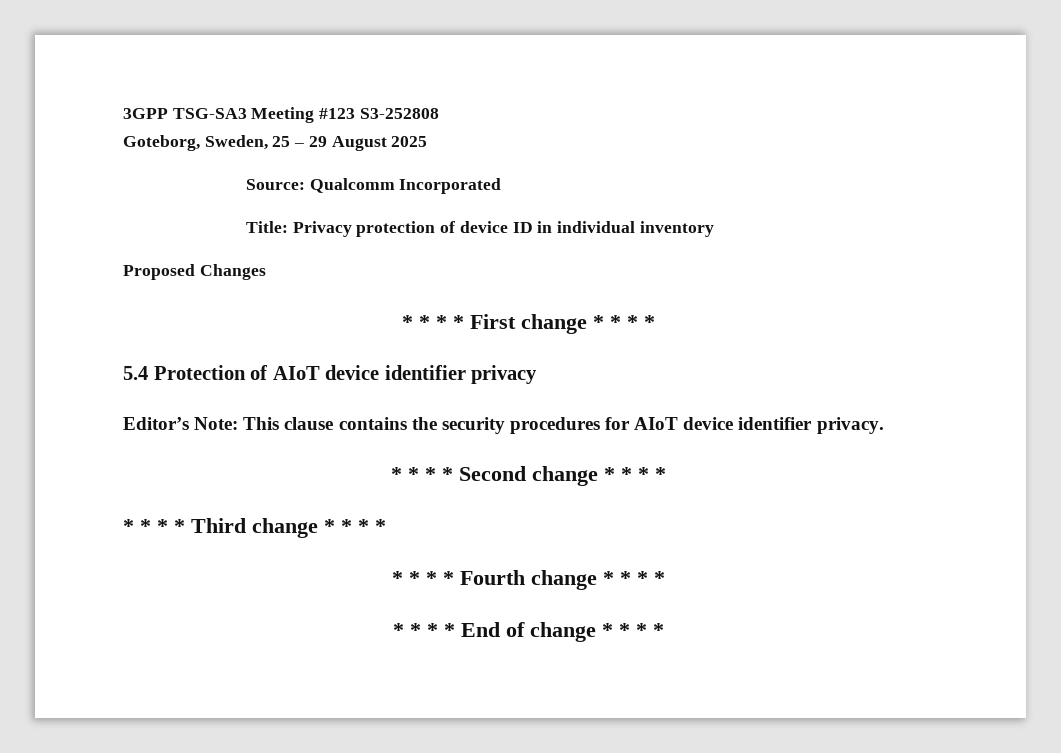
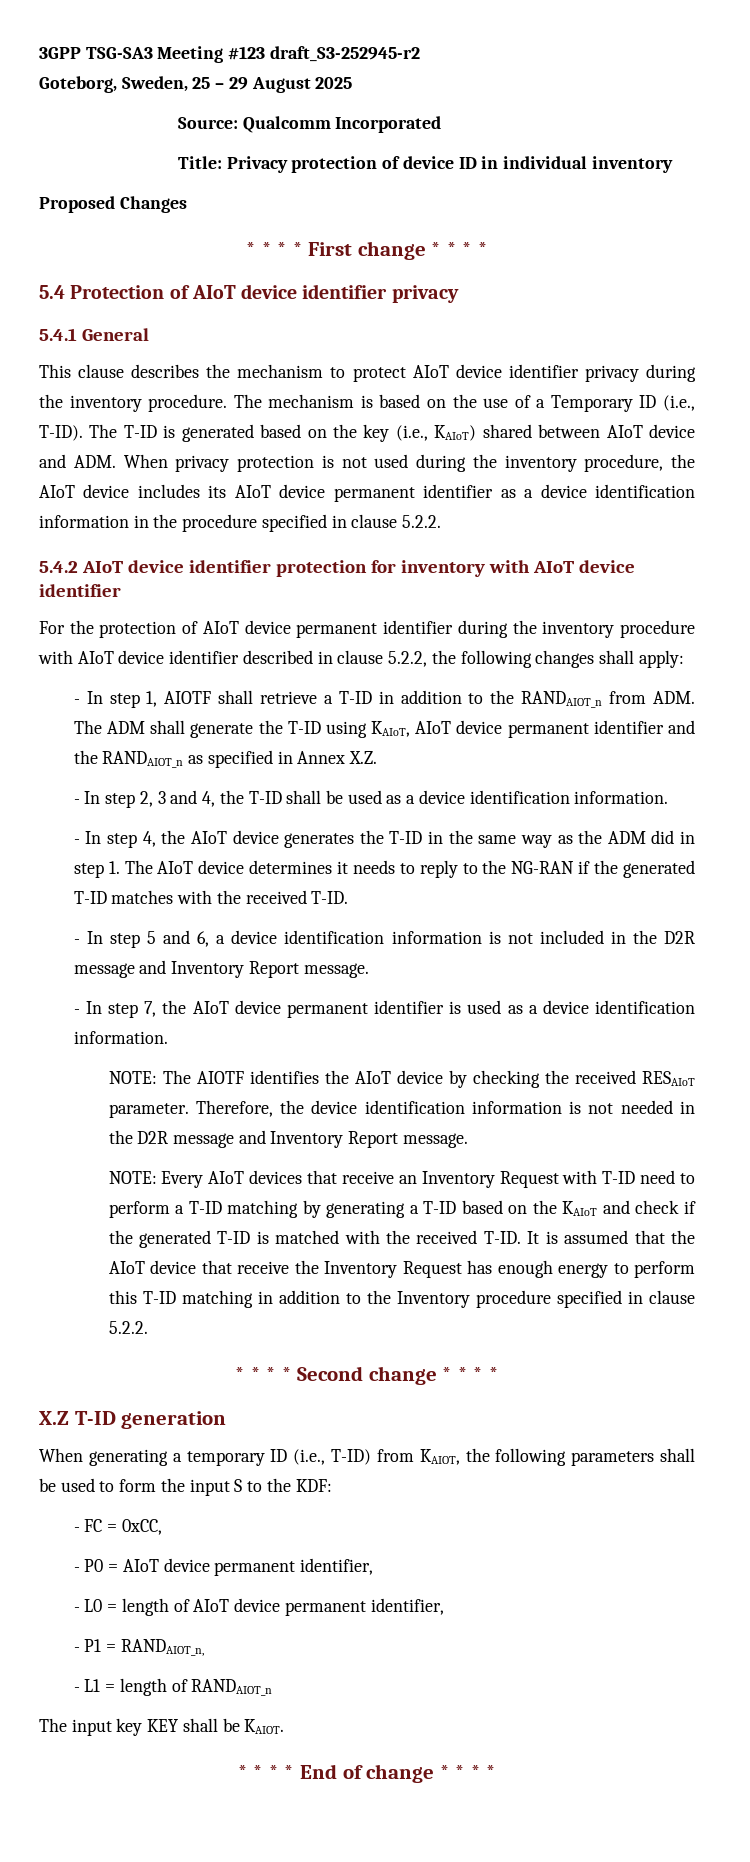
- 3GPP TSG-SA3 Meeting #123 S3-252808
+ 3GPP TSG-SA3 Meeting #123 draft_S3-252945-r2
- Editor’s Note: This clause contains the security procedures for AIoT device identifier privacy.
+ 5.4.1 General
+ This clause describes the mechanism to protect AIoT device identifier privacy during the inventory procedure. The mechanism is based on the use of a Temporary ID (i.e., T-ID). The T-ID is generated based on the key (i.e., KAIoT) shared between AIoT device and ADM. When privacy protection is not used during the inventory procedure, the AIoT device includes its AIoT device permanent identifier as a device identification information in the procedure specified in clause 5.2.2.
+ 5.4.2 AIoT device identifier protection for inventory with AIoT device identifier
+ For the protection of AIoT device permanent identifier during the inventory procedure with AIoT device identifier described in clause 5.2.2, the following changes shall apply:
+ - In step 1, AIOTF shall retrieve a T-ID in addition to the RANDAIOT_n from ADM. The ADM shall generate the T-ID using KAIoT, AIoT device permanent identifier and the RANDAIOT_n as specified in Annex X.Z.
+ - In step 2, 3 and 4, the T-ID shall be used as a device identification information.
+ - In step 4, the AIoT device generates the T-ID in the same way as the ADM did in step 1. The AIoT device determines it needs to reply to the NG-RAN if the generated T-ID matches with the received T-ID.
+ - In step 5 and 6, a device identification information is not included in the D2R message and Inventory Report message.
+ - In step 7, the AIoT device permanent identifier is used as a device identification information.
+ NOTE: The AIOTF identifies the AIoT device by checking the received RESAIoT parameter. Therefore, the device identification information is not needed in the D2R message and Inventory Report message.
+ NOTE: Every AIoT devices that receive an Inventory Request with T-ID need to perform a T-ID matching by generating a T-ID based on the KAIoT and check if the generated T-ID is matched with the received T-ID. It is assumed that the AIoT device that receive the Inventory Request has enough energy to perform this T-ID matching in addition to the Inventory procedure specified in clause 5.2.2.
- * * * * Third change * * * *
- * * * * Fourth change * * * *
+ X.Z T-ID generation
+ When generating a temporary ID (i.e., T-ID) from KAIOT, the following parameters shall be used to form the input S to the KDF:
+ - FC = 0xCC,
+ - P0 = AIoT device permanent identifier,
+ - L0 = length of AIoT device permanent identifier,
+ - P1 = RANDAIOT_n,
+ - L1 = length of RANDAIOT_n
+ The input key KEY shall be KAIOT.

